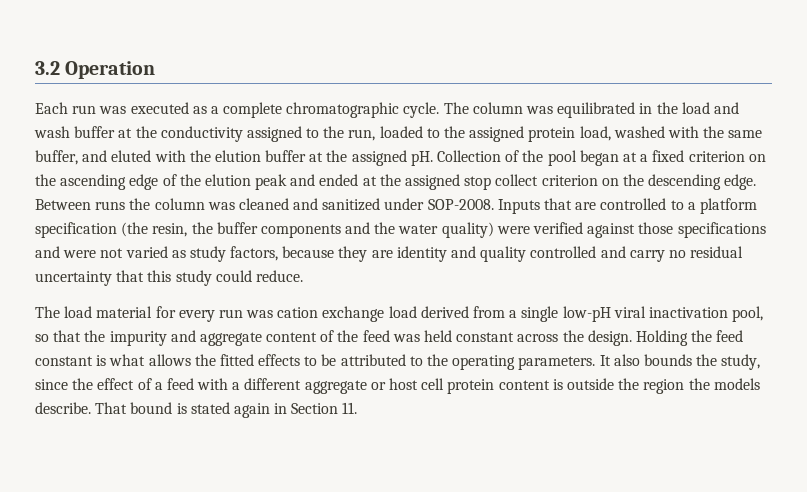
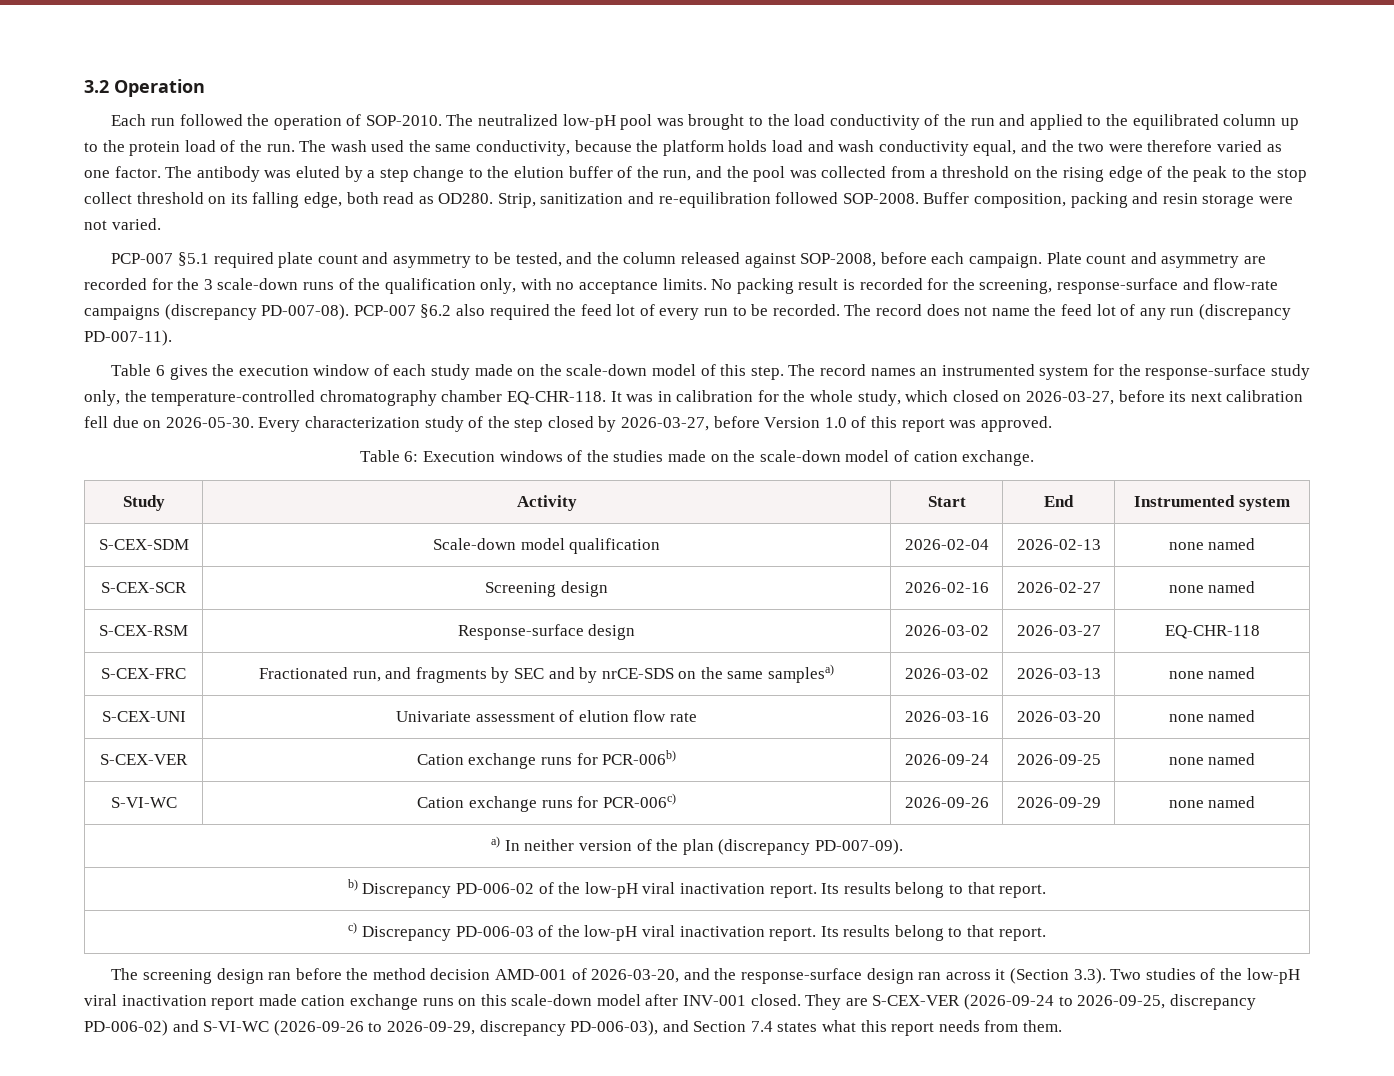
- Each run was executed as a complete chromatographic cycle. The column was equilibrated in the load and wash buffer at the conductivity assigned to the run, loaded to the assigned protein load, washed with the same buffer, and eluted with the elution buffer at the assigned pH. Collection of the pool began at a fixed criterion on the ascending edge of the elution peak and ended at the assigned stop collect criterion on the descending edge. Between runs the column was cleaned and sanitized under SOP-2008. Inputs that are controlled to a platform specification (the resin, the buffer components and the water quality) were verified against those specifications and were not varied as study factors, because they are identity and quality controlled and carry no residual uncertainty that this study could reduce.
- The load material for every run was cation exchange load derived from a single low-pH viral inactivation pool, so that the impurity and aggregate content of the feed was held constant across the design. Holding the feed constant is what allows the fitted effects to be attributed to the operating parameters. It also bounds the study, since the effect of a feed with a different aggregate or host cell protein content is outside the region the models describe. That bound is stated again in Section 11.
+ Each run followed the operation of SOP-2010. The neutralized low-pH pool was brought to the load conductivity of the run and applied to the equilibrated column up to the protein load of the run. The wash used the same conductivity, because the platform holds load and wash conductivity equal, and the two were therefore varied as one factor. The antibody was eluted by a step change to the elution buffer of the run, and the pool was collected from a threshold on the rising edge of the peak to the stop collect threshold on its falling edge, both read as OD280. Strip, sanitization and re-equilibration followed SOP-2008. Buffer composition, packing and resin storage were not varied.
+ PCP-007 §5.1 required plate count and asymmetry to be tested, and the column released against SOP-2008, before each campaign. Plate count and asymmetry are recorded for the 3 scale-down runs of the qualification only, with no acceptance limits. No packing result is recorded for the screening, response-surface and flow-rate campaigns (discrepancy PD-007-08). PCP-007 §6.2 also required the feed lot of every run to be recorded. The record does not name the feed lot of any run (discrepancy PD-007-11).
+ Table 6 gives the execution window of each study made on the scale-down model of this step. The record names an instrumented system for the response-surface study only, the temperature-controlled chromatography chamber EQ-CHR-118. It was in calibration for the whole study, which closed on 2026-03-27, before its next calibration fell due on 2026-05-30. Every characterization study of the step closed by 2026-03-27, before Version 1.0 of this report was approved.
+ Table 6: Execution windows of the studies made on the scale-down model of cation exchange.
+ Study | Activity | Start | End | Instrumented system
+ S-CEX-SDM | Scale-down model qualification | 2026-02-04 | 2026-02-13 | none named
+ S-CEX-SCR | Screening design | 2026-02-16 | 2026-02-27 | none named
+ S-CEX-RSM | Response-surface design | 2026-03-02 | 2026-03-27 | EQ-CHR-118
+ S-CEX-FRC | Fractionated run, and fragments by SEC and by nrCE-SDS on the same samplesa) | 2026-03-02 | 2026-03-13 | none named
+ S-CEX-UNI | Univariate assessment of elution flow rate | 2026-03-16 | 2026-03-20 | none named
+ S-CEX-VER | Cation exchange runs for PCR-006b) | 2026-09-24 | 2026-09-25 | none named
+ S-VI-WC | Cation exchange runs for PCR-006c) | 2026-09-26 | 2026-09-29 | none named
+ a) In neither version of the plan (discrepancy PD-007-09).
+ b) Discrepancy PD-006-02 of the low-pH viral inactivation report. Its results belong to that report.
+ c) Discrepancy PD-006-03 of the low-pH viral inactivation report. Its results belong to that report.
+ The screening design ran before the method decision AMD-001 of 2026-03-20, and the response-surface design ran across it (Section 3.3). Two studies of the low-pH viral inactivation report made cation exchange runs on this scale-down model after INV-001 closed. They are S-CEX-VER (2026-09-24 to 2026-09-25, discrepancy PD-006-02) and S-VI-WC (2026-09-26 to 2026-09-29, discrepancy PD-006-03), and Section 7.4 states what this report needs from them.

